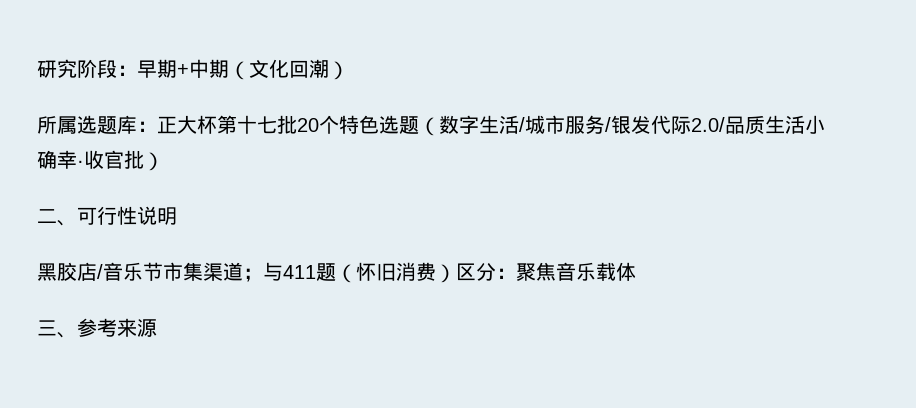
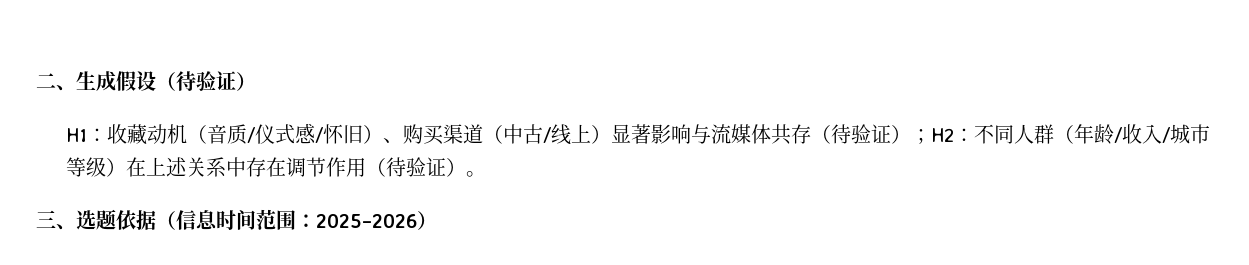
- 研究阶段：早期+中期（文化回潮）
- 所属选题库：正大杯第十七批20个特色选题（数字生活/城市服务/银发代际2.0/品质生活小确幸·收官批）
- 二、可行性说明
- 黑胶店/音乐节市集渠道；与411题（怀旧消费）区分：聚焦音乐载体
- 三、参考来源
+ 二、生成假设（待验证）
+ H1：收藏动机（音质/仪式感/怀旧）、购买渠道（中古/线上）显著影响与流媒体共存（待验证）；H2：不同人群（年龄/收入/城市等级）在上述关系中存在调节作用（待验证）。
+ 三、选题依据（信息时间范围：2025–2026）

